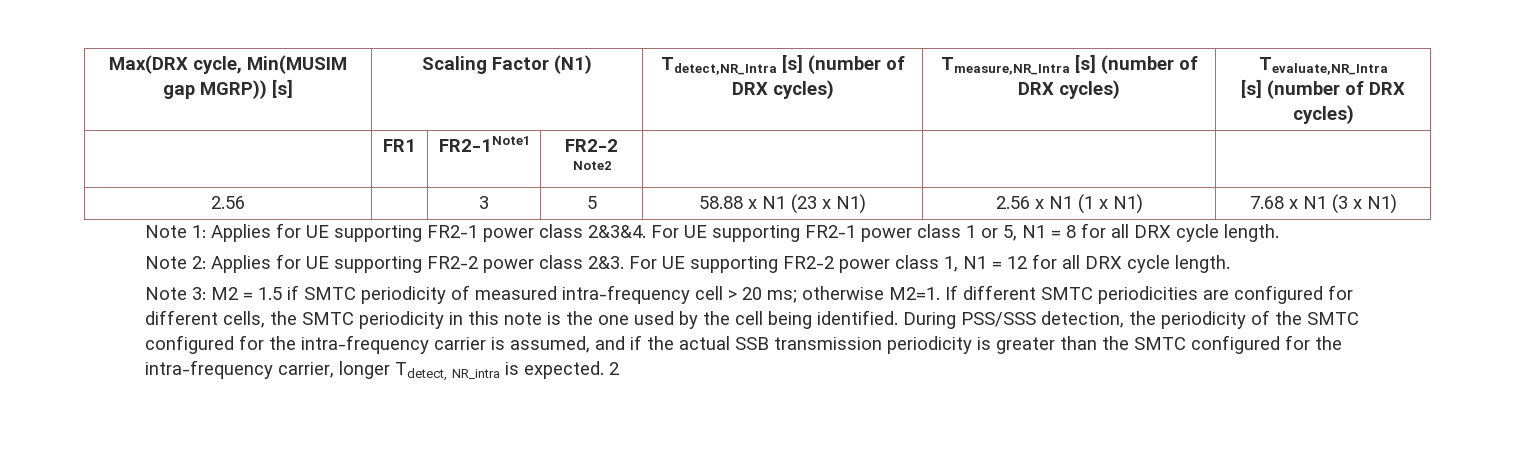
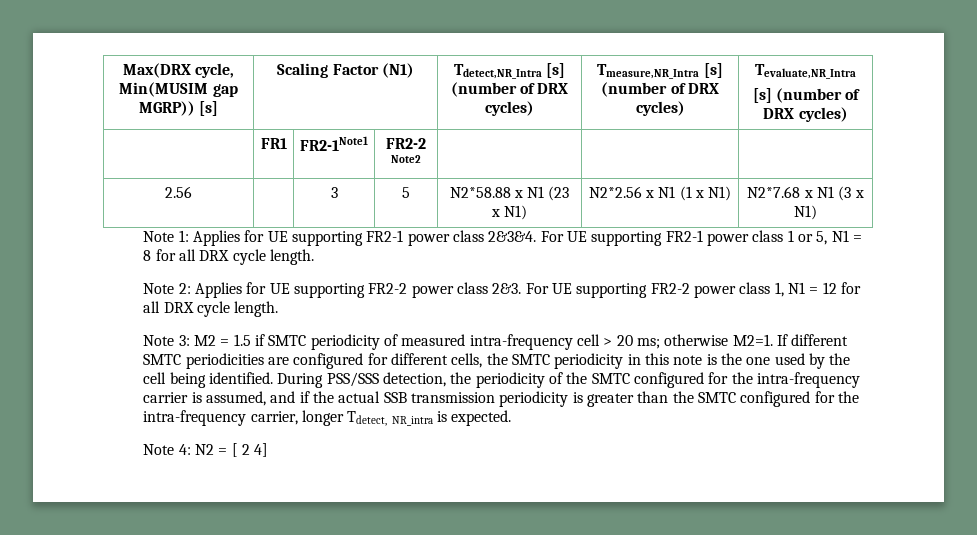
- 2.56 | | 3 | 5 | 58.88 x N1 (23 x N1) | 2.56 x N1 (1 x N1) | 7.68 x N1 (3 x N1)
+ 2.56 | | 3 | 5 | N2*58.88 x N1 (23 x N1) | N2*2.56 x N1 (1 x N1) | N2*7.68 x N1 (3 x N1)
- During PSS/SSS detection, the periodicity of the SMTC configured for the intra-frequency carrier is assumed, and if the actual SSB transmission periodicity is greater than the SMTC configured for the intra-frequency carrier, longer Tdetect, NR_intra is expected. 2
+ During PSS/SSS detection, the periodicity of the SMTC configured for the intra-frequency carrier is assumed, and if the actual SSB transmission periodicity is greater than the SMTC configured for the intra-frequency carrier, longer Tdetect, NR_intra is expected.
+ Note 4: N2 = [ 2 4]

